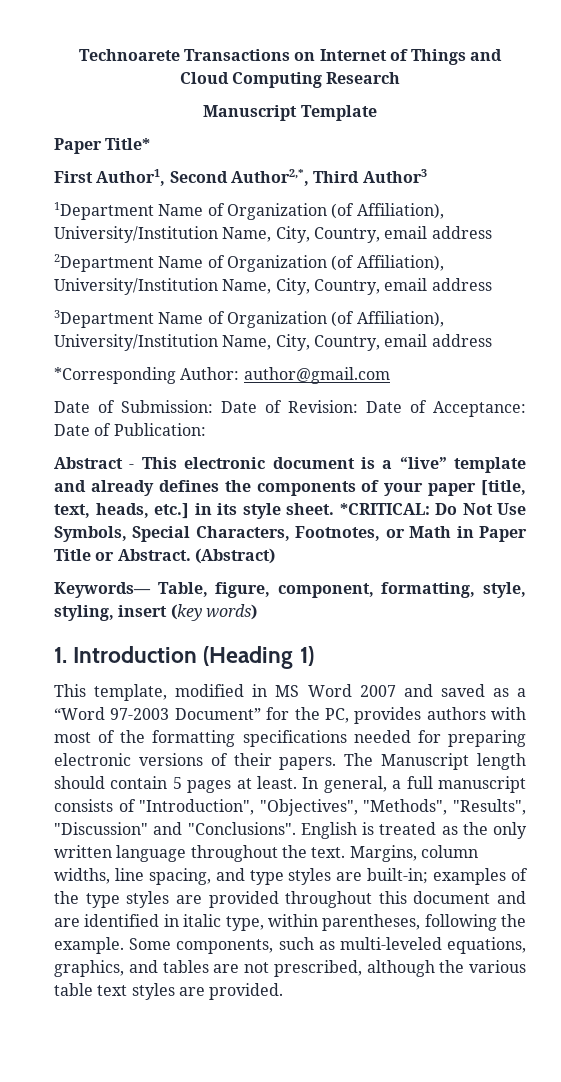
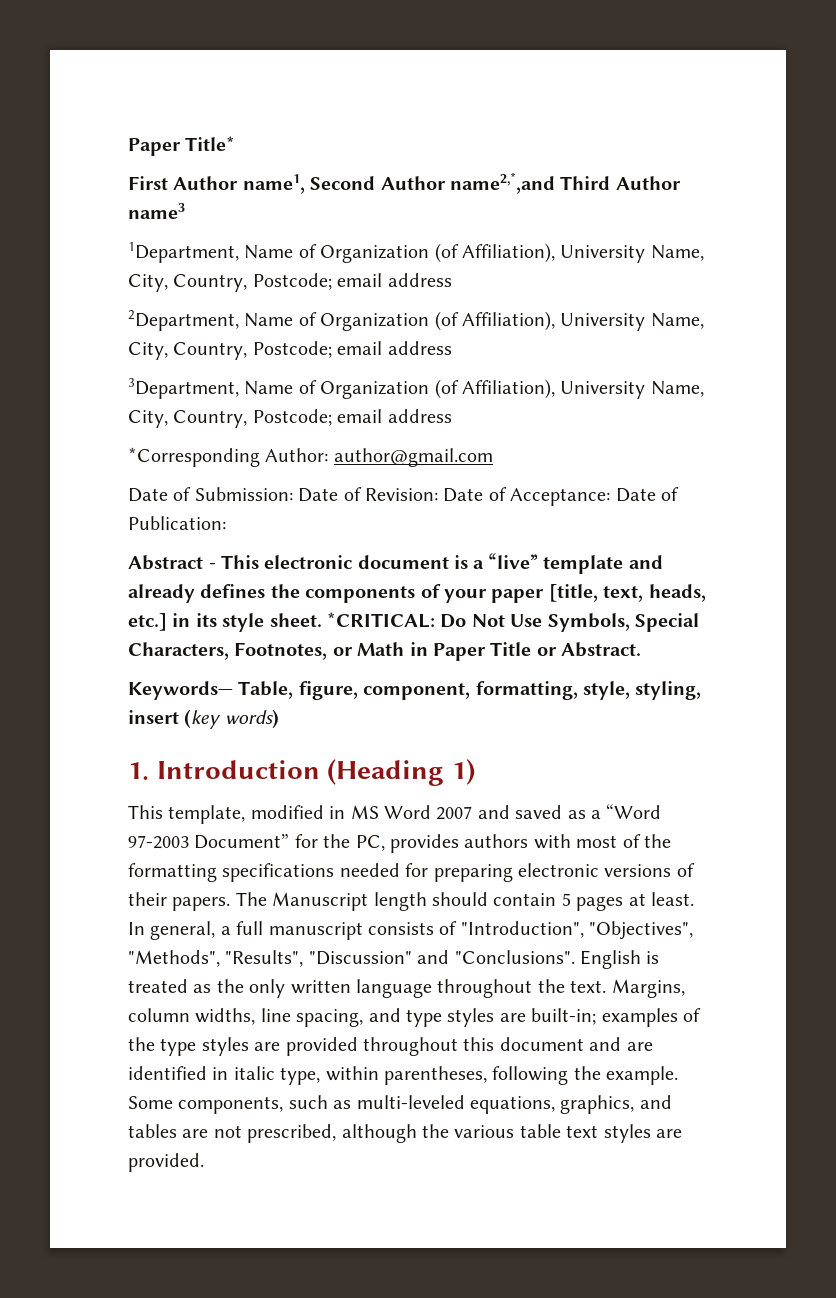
- Technoarete Transactions on Internet of Things and Cloud Computing Research
- Manuscript Template
  Paper Title*
- First Author1, Second Author2,*, Third Author3
- 1Department Name of Organization (of Affiliation), University/Institution Name, City, Country, email address
- 2Department Name of Organization (of Affiliation), University/Institution Name, City, Country, email address
- 3Department Name of Organization (of Affiliation), University/Institution Name, City, Country, email address
+ First Author name1, Second Author name2,*,and Third Author name3
+ 1Department, Name of Organization (of Affiliation), University Name, City, Country, Postcode; email address
+ 2Department, Name of Organization (of Affiliation), University Name, City, Country, Postcode; email address
+ 3Department, Name of Organization (of Affiliation), University Name, City, Country, Postcode; email address
- (Abstract)

